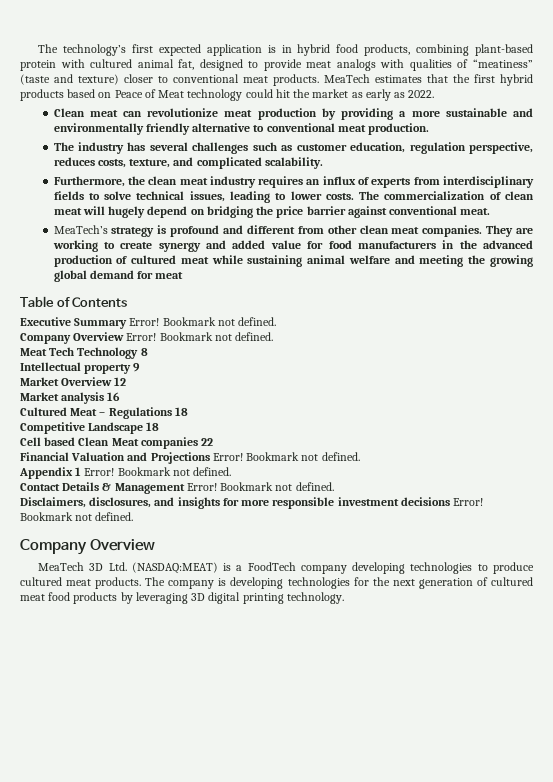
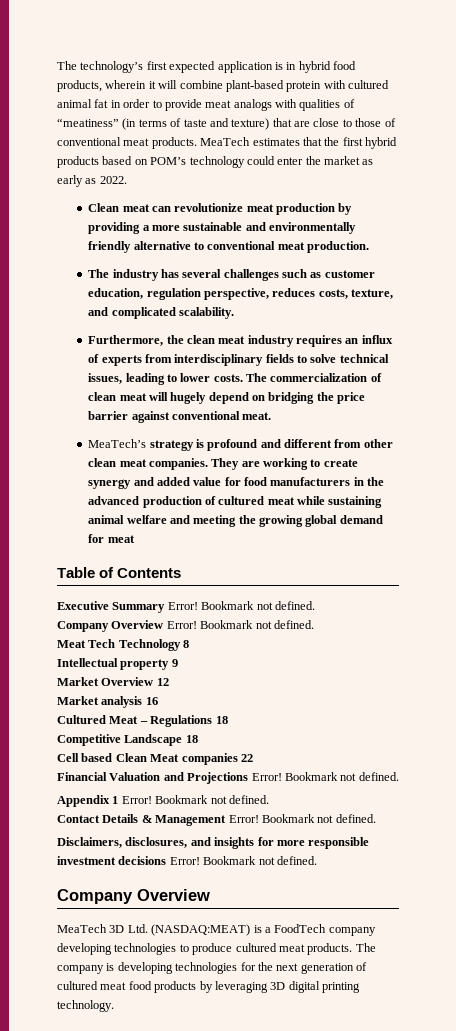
- The technology’s first expected application is in hybrid food products, combining plant-based protein with cultured animal fat, designed to provide meat analogs with qualities of “meatiness” (taste and texture) closer to conventional meat products.
+ The technology’s first expected application is in hybrid food products, wherein it will combine plant-based protein with cultured animal fat in order to provide meat analogs with qualities of “meatiness” (in terms of taste and texture) that are close to those of conventional meat products.
- MeaTech estimates that the first hybrid products based on Peace of Meat technology could hit the market as early as 2022.
+ MeaTech estimates that the first hybrid products based on POM’s technology could enter the market as early as 2022.

